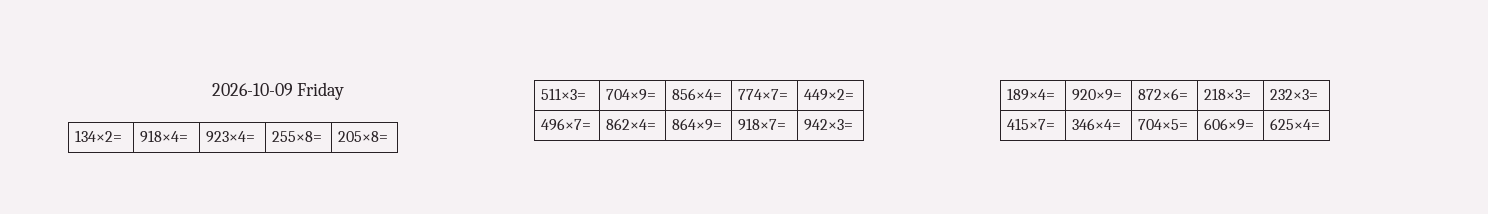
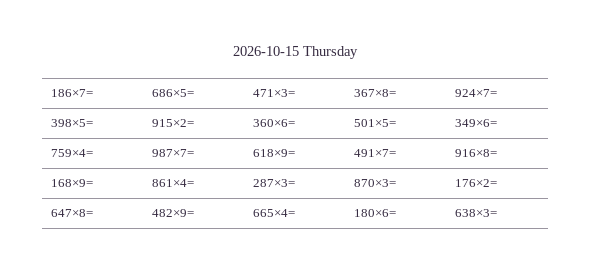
- 2026-10-09 Friday
- 134×2= | 918×4= | 923×4= | 255×8= | 205×8=
- 511×3= | 704×9= | 856×4= | 774×7= | 449×2=
- 496×7= | 862×4= | 864×9= | 918×7= | 942×3=
- 189×4= | 920×9= | 872×6= | 218×3= | 232×3=
- 415×7= | 346×4= | 704×5= | 606×9= | 625×4=
+ 2026-10-15 Thursday
+ 186×7= | 686×5= | 471×3= | 367×8= | 924×7=
+ 398×5= | 915×2= | 360×6= | 501×5= | 349×6=
+ 759×4= | 987×7= | 618×9= | 491×7= | 916×8=
+ 168×9= | 861×4= | 287×3= | 870×3= | 176×2=
+ 647×8= | 482×9= | 665×4= | 180×6= | 638×3=

